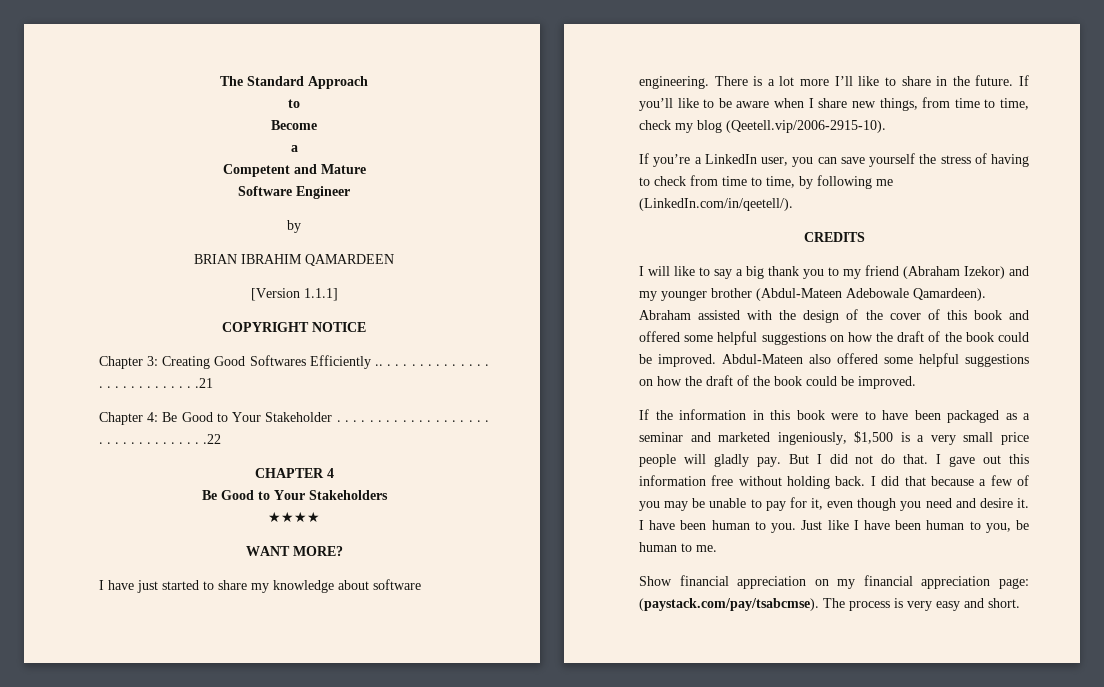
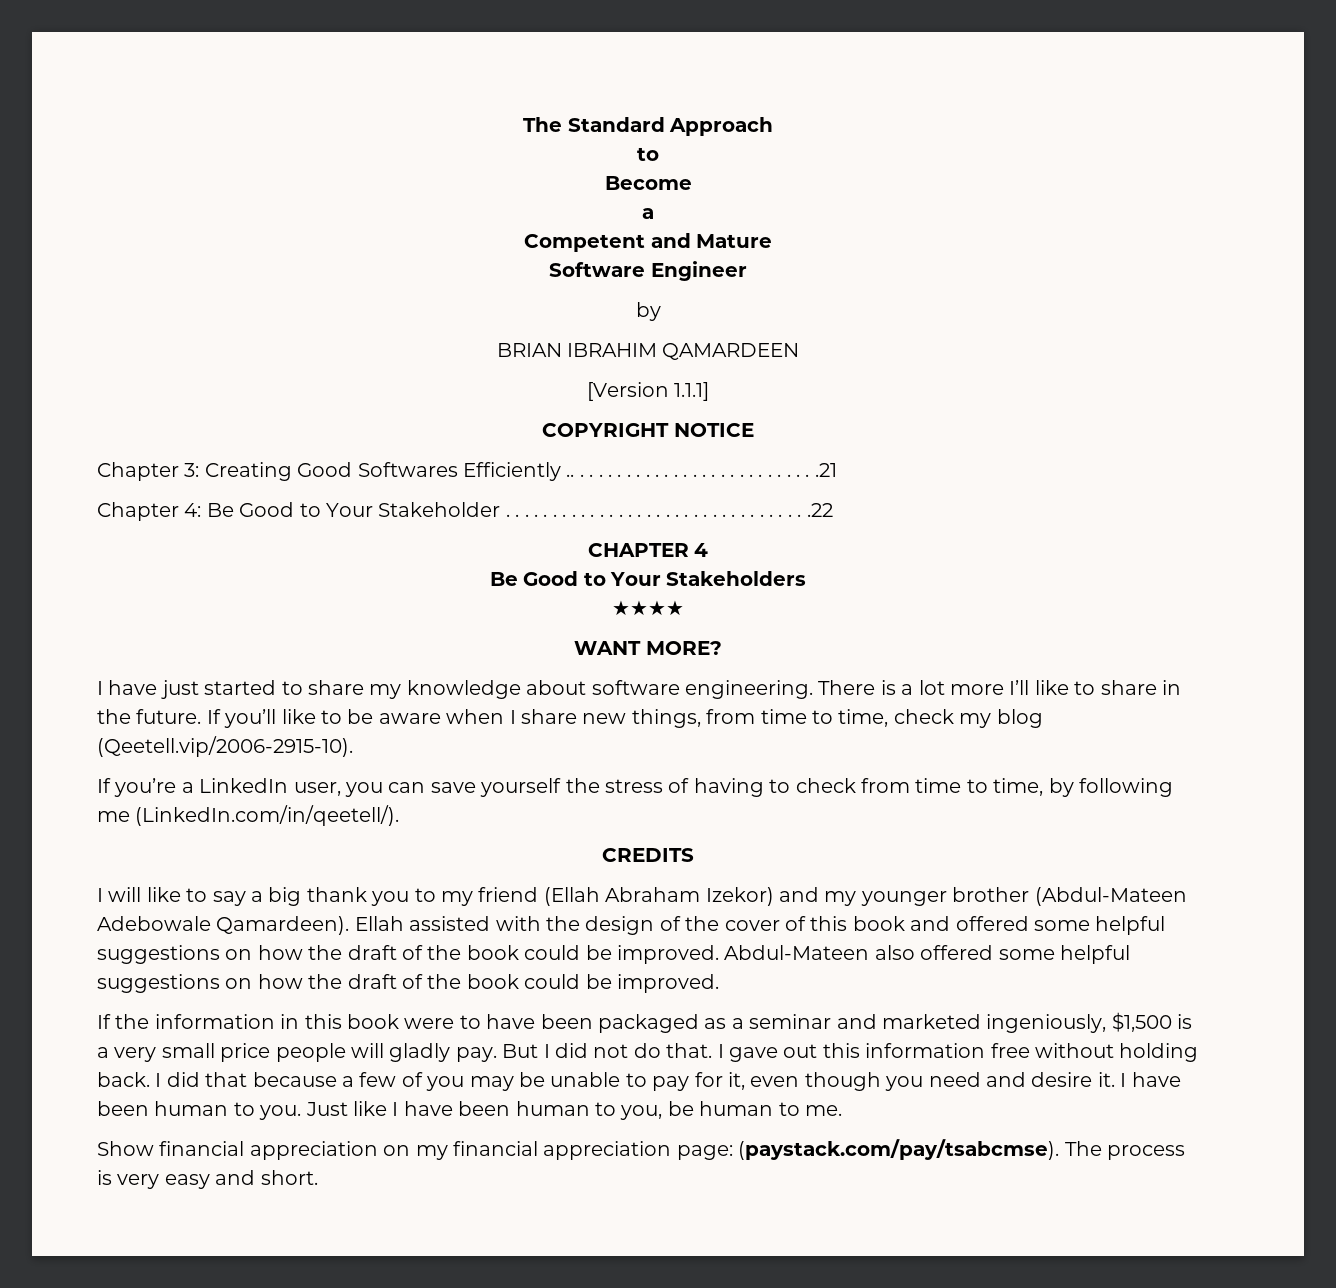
- I will like to say a big thank you to my friend (Abraham Izekor) and my younger brother (Abdul-Mateen Adebowale Qamardeen).
+ I will like to say a big thank you to my friend (Ellah Abraham Izekor) and my younger brother (Abdul-Mateen Adebowale Qamardeen).
- Abraham assisted with the design of the cover of this book and offered some helpful suggestions on how the draft of the book could be improved.
+ Ellah assisted with the design of the cover of this book and offered some helpful suggestions on how the draft of the book could be improved.

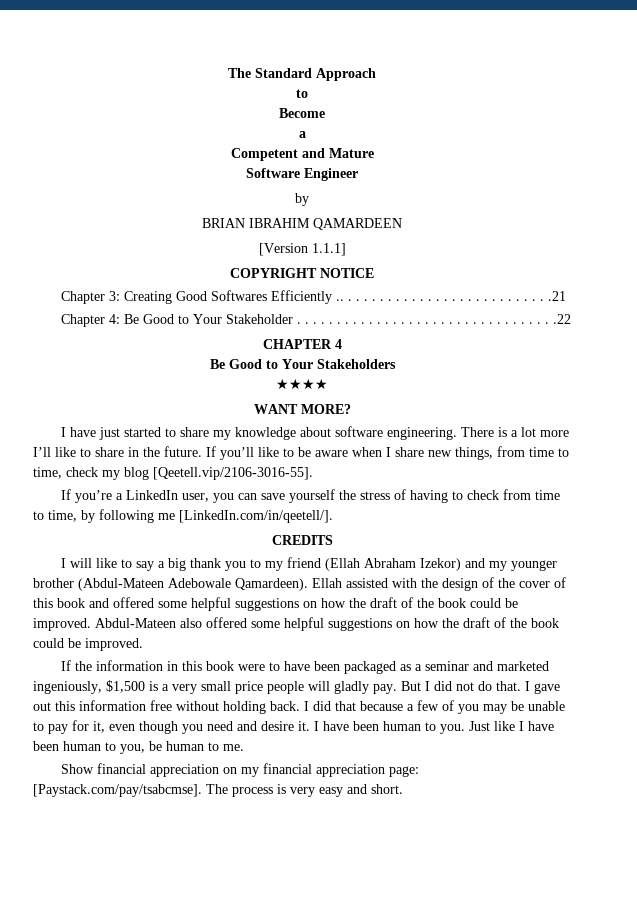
- If you’ll like to be aware when I share new things, from time to time, check my blog (Qeetell.vip/2006-2915-10).
+ If you’ll like to be aware when I share new things, from time to time, check my blog [Qeetell.vip/2106-3016-55].
- If you’re a LinkedIn user, you can save yourself the stress of having to check from time to time, by following me (LinkedIn.com/in/qeetell/).
+ If you’re a LinkedIn user, you can save yourself the stress of having to check from time to time, by following me [LinkedIn.com/in/qeetell/].
- Show financial appreciation on my financial appreciation page: (paystack.com/pay/tsabcmse). The process is very easy and short.
+ Show financial appreciation on my financial appreciation page: [Paystack.com/pay/tsabcmse]. The process is very easy and short.

